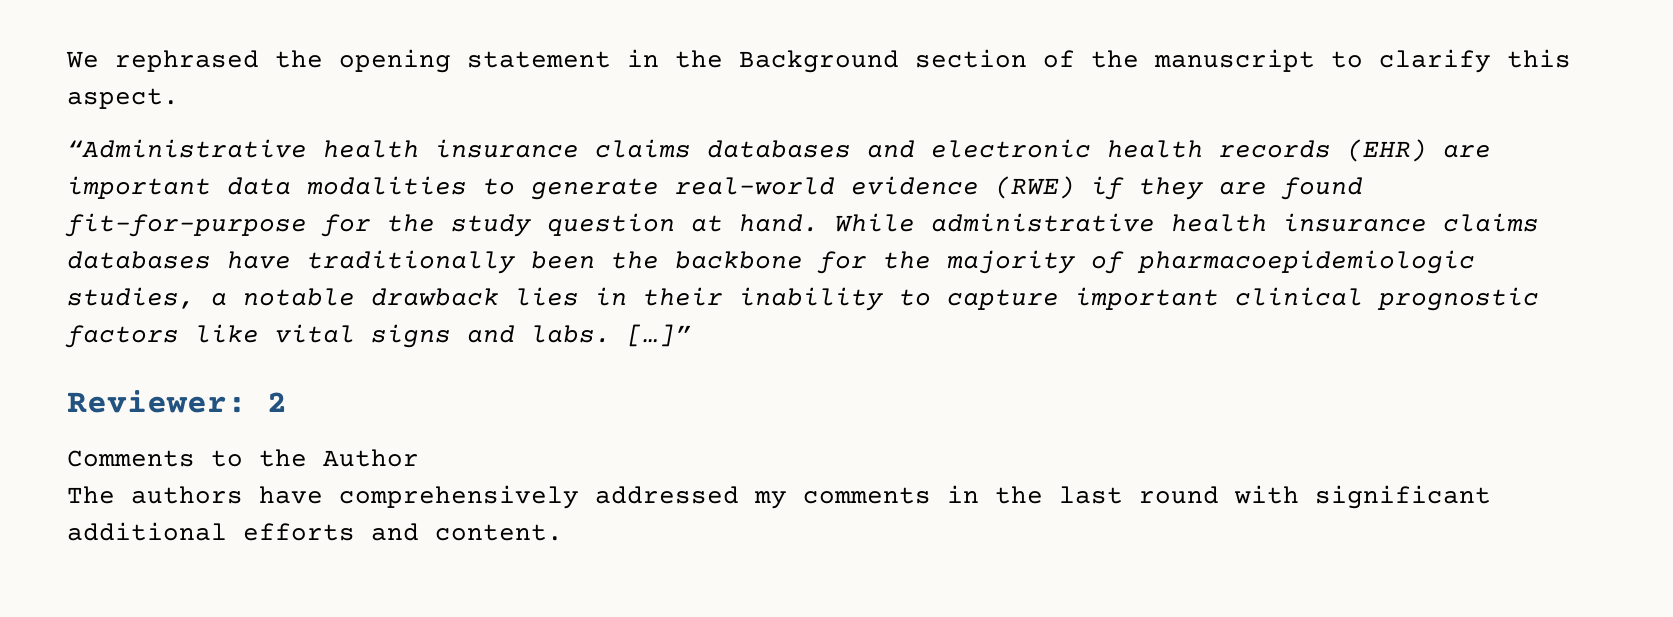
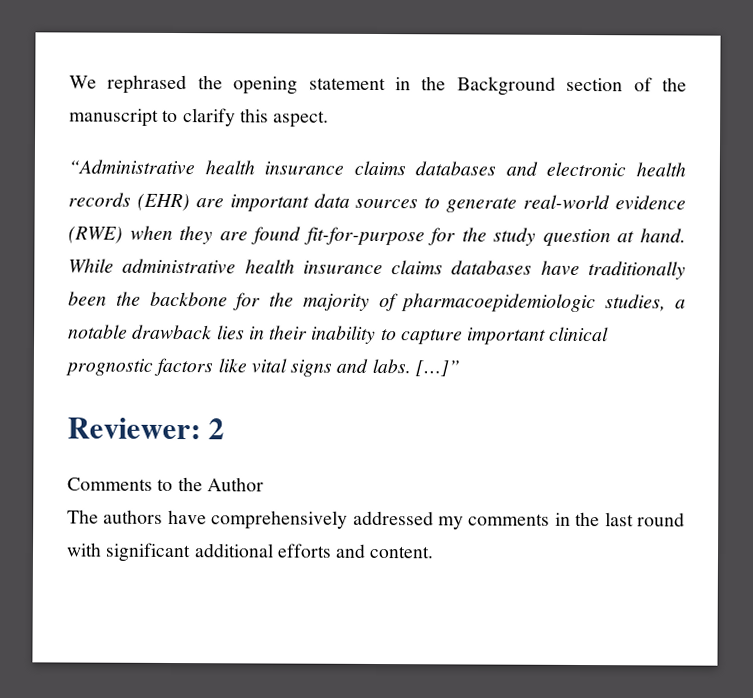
- “Administrative health insurance claims databases and electronic health records (EHR) are important data modalities to generate real-world evidence (RWE) if they are found fit-for-purpose for the study question at hand.
+ “Administrative health insurance claims databases and electronic health records (EHR) are important data sources to generate real-world evidence (RWE) when they are found fit-for-purpose for the study question at hand.

